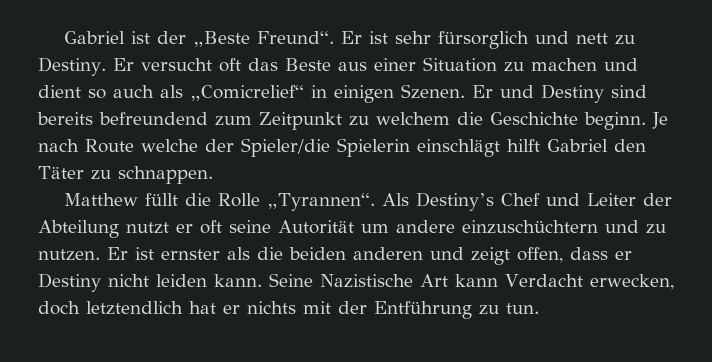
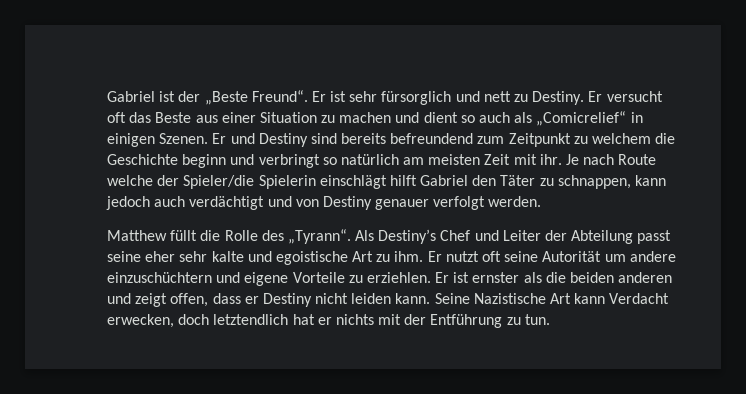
- Er und Destiny sind bereits befreundend zum Zeitpunkt zu welchem die Geschichte beginn.
+ Er und Destiny sind bereits befreundend zum Zeitpunkt zu welchem die Geschichte beginn und verbringt so natürlich am meisten Zeit mit ihr.
- Je nach Route welche der Spieler/die Spielerin einschlägt hilft Gabriel den Täter zu schnappen.
+ Je nach Route welche der Spieler/die Spielerin einschlägt hilft Gabriel den Täter zu schnappen, kann jedoch auch verdächtigt und von Destiny genauer verfolgt werden.
- Matthew füllt die Rolle „Tyrannen“.
+ Matthew füllt die Rolle des „Tyrann“.
- Als Destiny’s Chef und Leiter der Abteilung nutzt er oft seine Autorität um andere einzuschüchtern und zu nutzen.
+ Als Destiny’s Chef und Leiter der Abteilung passt seine eher sehr kalte und egoistische Art zu ihm. Er nutzt oft seine Autorität um andere einzuschüchtern und eigene Vorteile zu erziehlen.

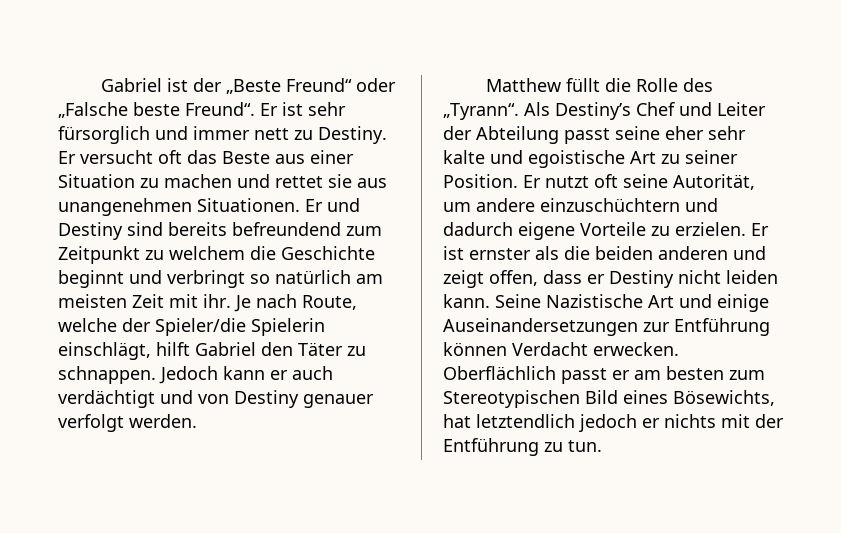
- Gabriel ist der „Beste Freund“.
+ Gabriel ist der „Beste Freund“ oder „Falsche beste Freund“.
- Er ist sehr fürsorglich und nett zu Destiny.
+ Er ist sehr fürsorglich und immer nett zu Destiny.
- Er versucht oft das Beste aus einer Situation zu machen und dient so auch als „Comicrelief“ in einigen Szenen.
+ Er versucht oft das Beste aus einer Situation zu machen und rettet sie aus unangenehmen Situationen.
- Er und Destiny sind bereits befreundend zum Zeitpunkt zu welchem die Geschichte beginn und verbringt so natürlich am meisten Zeit mit ihr.
+ Er und Destiny sind bereits befreundend zum Zeitpunkt zu welchem die Geschichte beginnt und verbringt so natürlich am meisten Zeit mit ihr.
- Je nach Route welche der Spieler/die Spielerin einschlägt hilft Gabriel den Täter zu schnappen, kann jedoch auch verdächtigt und von Destiny genauer verfolgt werden.
+ Je nach Route, welche der Spieler/die Spielerin einschlägt, hilft Gabriel den Täter zu schnappen. Jedoch kann er auch verdächtigt und von Destiny genauer verfolgt werden.
- Als Destiny’s Chef und Leiter der Abteilung passt seine eher sehr kalte und egoistische Art zu ihm.
+ Als Destiny’s Chef und Leiter der Abteilung passt seine eher sehr kalte und egoistische Art zu seiner Position.
- Er nutzt oft seine Autorität um andere einzuschüchtern und eigene Vorteile zu erziehlen.
+ Er nutzt oft seine Autorität, um andere einzuschüchtern und dadurch eigene Vorteile zu erzielen.
- Seine Nazistische Art kann Verdacht erwecken, doch letztendlich hat er nichts mit der Entführung zu tun.
+ Seine Nazistische Art und einige Auseinandersetzungen zur Entführung können Verdacht erwecken. Oberflächlich passt er am besten zum Stereotypischen Bild eines Bösewichts, hat letztendlich jedoch er nichts mit der Entführung zu tun.

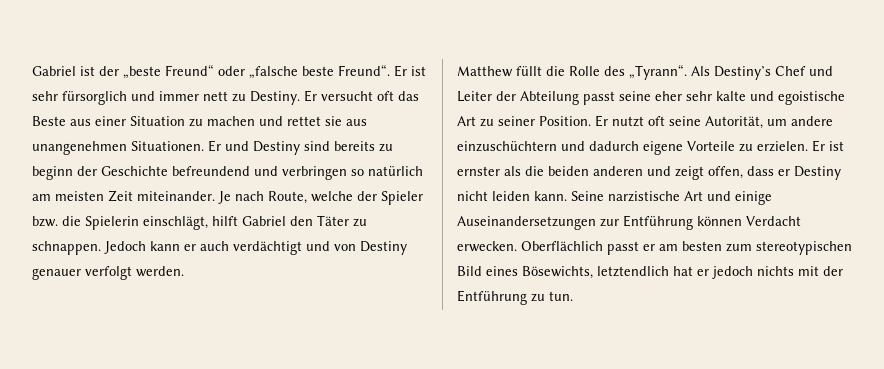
- Gabriel ist der „Beste Freund“ oder „Falsche beste Freund“.
+ Gabriel ist der „beste Freund“ oder „falsche beste Freund“.
- Er und Destiny sind bereits befreundend zum Zeitpunkt zu welchem die Geschichte beginnt und verbringt so natürlich am meisten Zeit mit ihr.
+ Er und Destiny sind bereits zu beginn der Geschichte befreundend und verbringen so natürlich am meisten Zeit miteinander.
- Je nach Route, welche der Spieler/die Spielerin einschlägt, hilft Gabriel den Täter zu schnappen.
+ Je nach Route, welche der Spieler bzw. die Spielerin einschlägt, hilft Gabriel den Täter zu schnappen.
- Seine Nazistische Art und einige Auseinandersetzungen zur Entführung können Verdacht erwecken.
+ Seine narzistische Art und einige Auseinandersetzungen zur Entführung können Verdacht erwecken.
- Oberflächlich passt er am besten zum Stereotypischen Bild eines Bösewichts, hat letztendlich jedoch er nichts mit der Entführung zu tun.
+ Oberflächlich passt er am besten zum stereotypischen Bild eines Bösewichts, letztendlich hat er jedoch nichts mit der Entführung zu tun.

